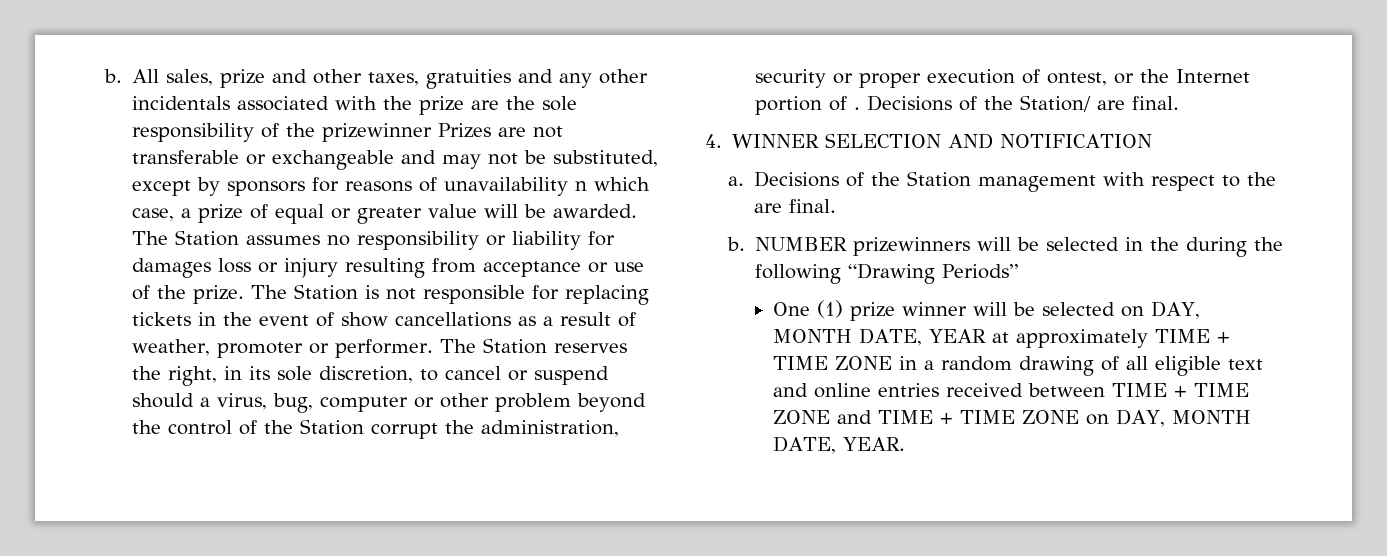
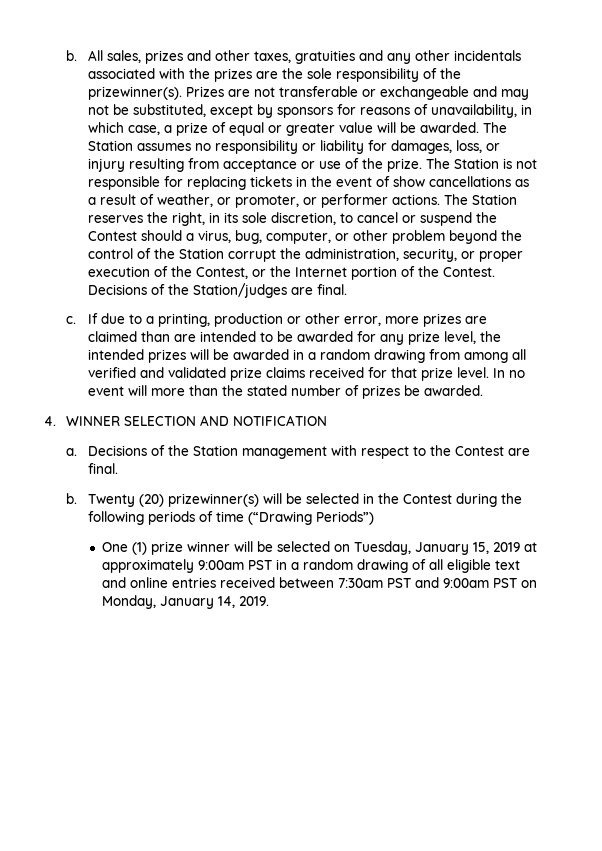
- All sales, prize and other taxes, gratuities and any other incidentals associated with the prize are the sole responsibility of the prizewinner Prizes are not transferable or exchangeable and may not be substituted, except by sponsors for reasons of unavailability n which case, a prize of equal or greater value will be awarded.
+ All sales, prizes and other taxes, gratuities and any other incidentals associated with the prizes are the sole responsibility of the prizewinner(s). Prizes are not transferable or exchangeable and may not be substituted, except by sponsors for reasons of unavailability, in which case, a prize of equal or greater value will be awarded.
- The Station assumes no responsibility or liability for damages loss or injury resulting from acceptance or use of the prize.
+ The Station assumes no responsibility or liability for damages, loss, or injury resulting from acceptance or use of the prize.
- The Station is not responsible for replacing tickets in the event of show cancellations as a result of weather, promoter or performer.
+ The Station is not responsible for replacing tickets in the event of show cancellations as a result of weather, or promoter, or performer actions.
- The Station reserves the right, in its sole discretion, to cancel or suspend should a virus, bug, computer or other problem beyond the control of the Station corrupt the administration, security or proper execution of ontest, or the Internet portion of . Decisions of the Station/ are final.
+ The Station reserves the right, in its sole discretion, to cancel or suspend the Contest should a virus, bug, computer, or other problem beyond the control of the Station corrupt the administration, security, or proper execution of the Contest, or the Internet portion of the Contest. Decisions of the Station/judges are final.
+ c. If due to a printing, production or other error, more prizes are claimed than are intended to be awarded for any prize level, the intended prizes will be awarded in a random drawing from among all verified and validated prize claims received for that prize level. In no event will more than the stated number of prizes be awarded.
- Decisions of the Station management with respect to the are final.
+ Decisions of the Station management with respect to the Contest are final.
- NUMBER prizewinners will be selected in the during the following “Drawing Periods”
+ Twenty (20) prizewinner(s) will be selected in the Contest during the following periods of time (“Drawing Periods”)
- One (1) prize winner will be selected on DAY, MONTH DATE, YEAR at approximately TIME + TIME ZONE in a random drawing of all eligible text and online entries received between TIME + TIME ZONE and TIME + TIME ZONE on DAY, MONTH DATE, YEAR.
+ One (1) prize winner will be selected on Tuesday, January 15, 2019 at approximately 9:00am PST in a random drawing of all eligible text and online entries received between 7:30am PST and 9:00am PST on Monday, January 14, 2019.

